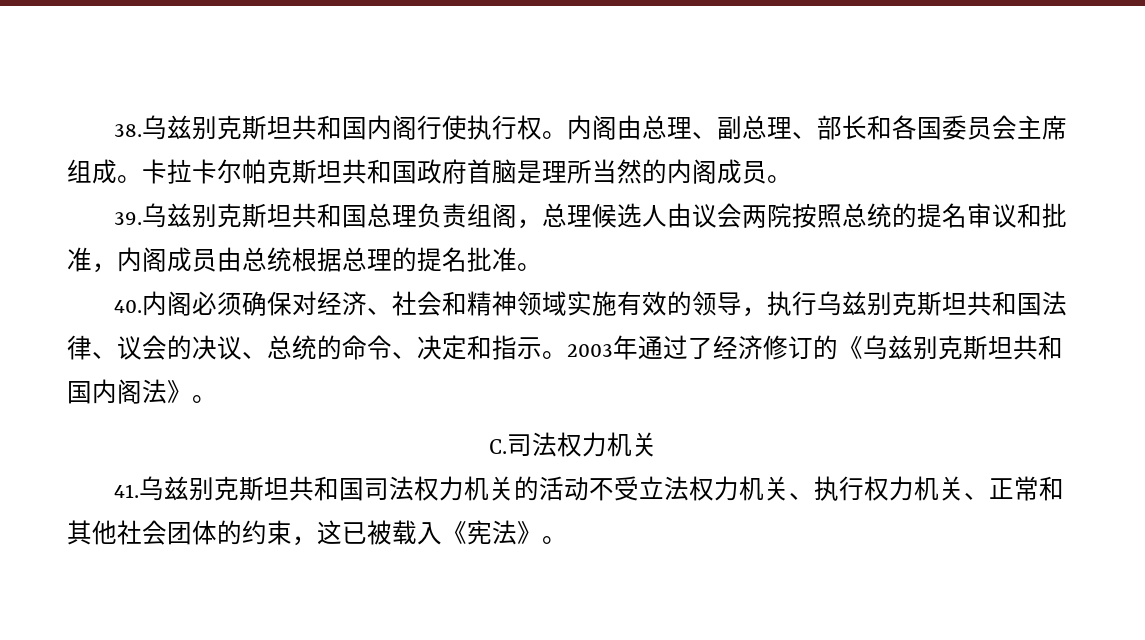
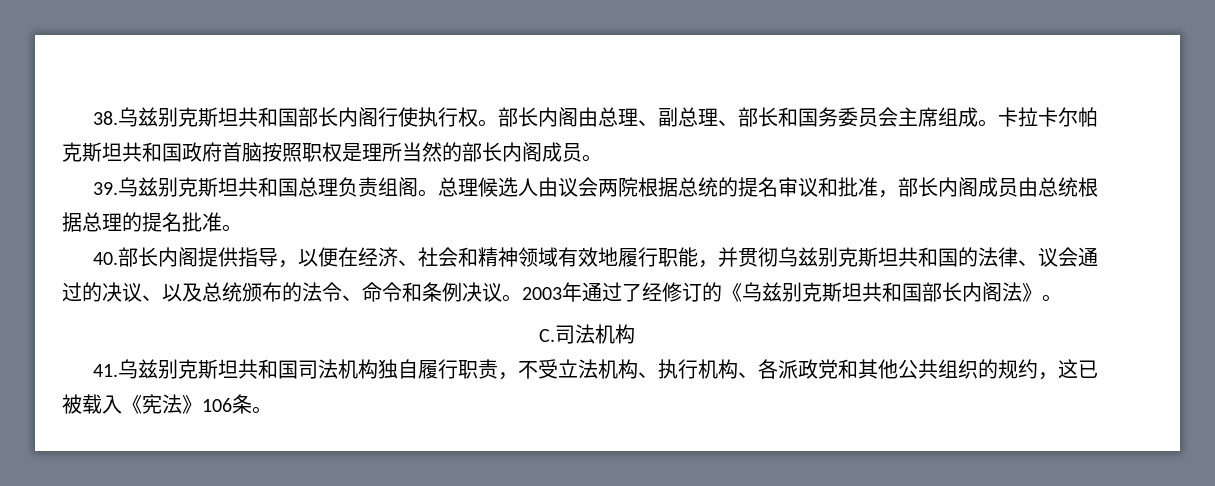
- 38.乌兹别克斯坦共和国内阁行使执行权。
+ 38.乌兹别克斯坦共和国部长内阁行使执行权。
- 内阁由总理、副总理、部长和各国委员会主席组成。
+ 部长内阁由总理、副总理、部长和国务委员会主席组成。
- 卡拉卡尔帕克斯坦共和国政府首脑是理所当然的内阁成员。
+ 卡拉卡尔帕克斯坦共和国政府首脑按照职权是理所当然的部长内阁成员。
- 39.乌兹别克斯坦共和国总理负责组阁，总理候选人由议会两院按照总统的提名审议和批准，内阁成员由总统根据总理的提名批准。
+ 39.乌兹别克斯坦共和国总理负责组阁。总理候选人由议会两院根据总统的提名审议和批准，部长内阁成员由总统根据总理的提名批准。
- 40.内阁必须确保对经济、社会和精神领域实施有效的领导，执行乌兹别克斯坦共和国法律、议会的决议、总统的命令、决定和指示。
+ 40.部长内阁提供指导，以便在经济、社会和精神领域有效地履行职能，并贯彻乌兹别克斯坦共和国的法律、议会通过的决议、以及总统颁布的法令、命令和条例决议。
- 2003年通过了经济修订的《乌兹别克斯坦共和国内阁法》。
+ 2003年通过了经修订的《乌兹别克斯坦共和国部长内阁法》。
- C.司法权力机关
+ C.司法机构
- 41.乌兹别克斯坦共和国司法权力机关的活动不受立法权力机关、执行权力机关、正常和其他社会团体的约束，这已被载入《宪法》。
+ 41.乌兹别克斯坦共和国司法机构独自履行职责，不受立法机构、执行机构、各派政党和其他公共组织的规约，这已被载入《宪法》106条。

